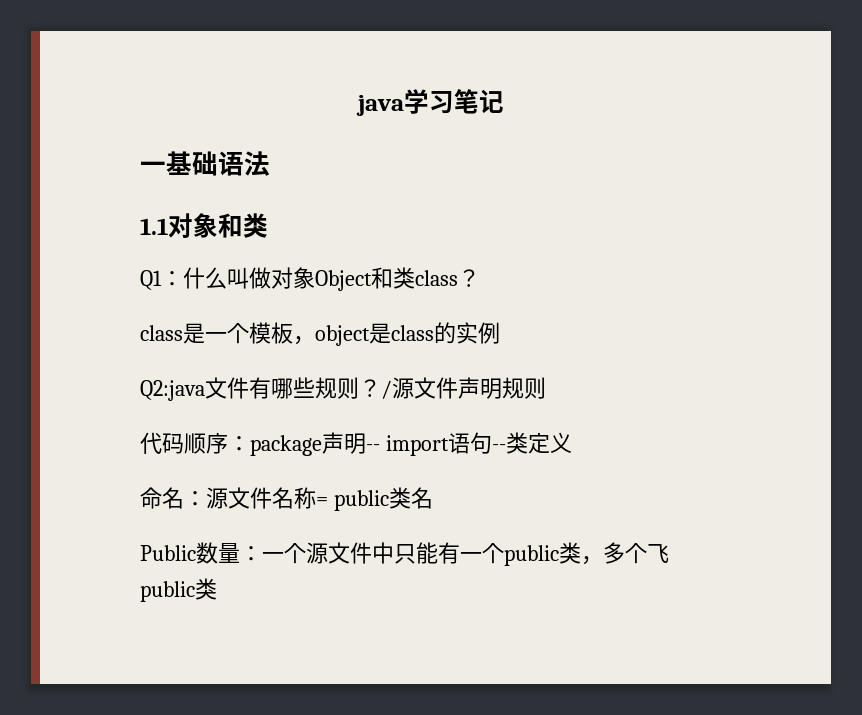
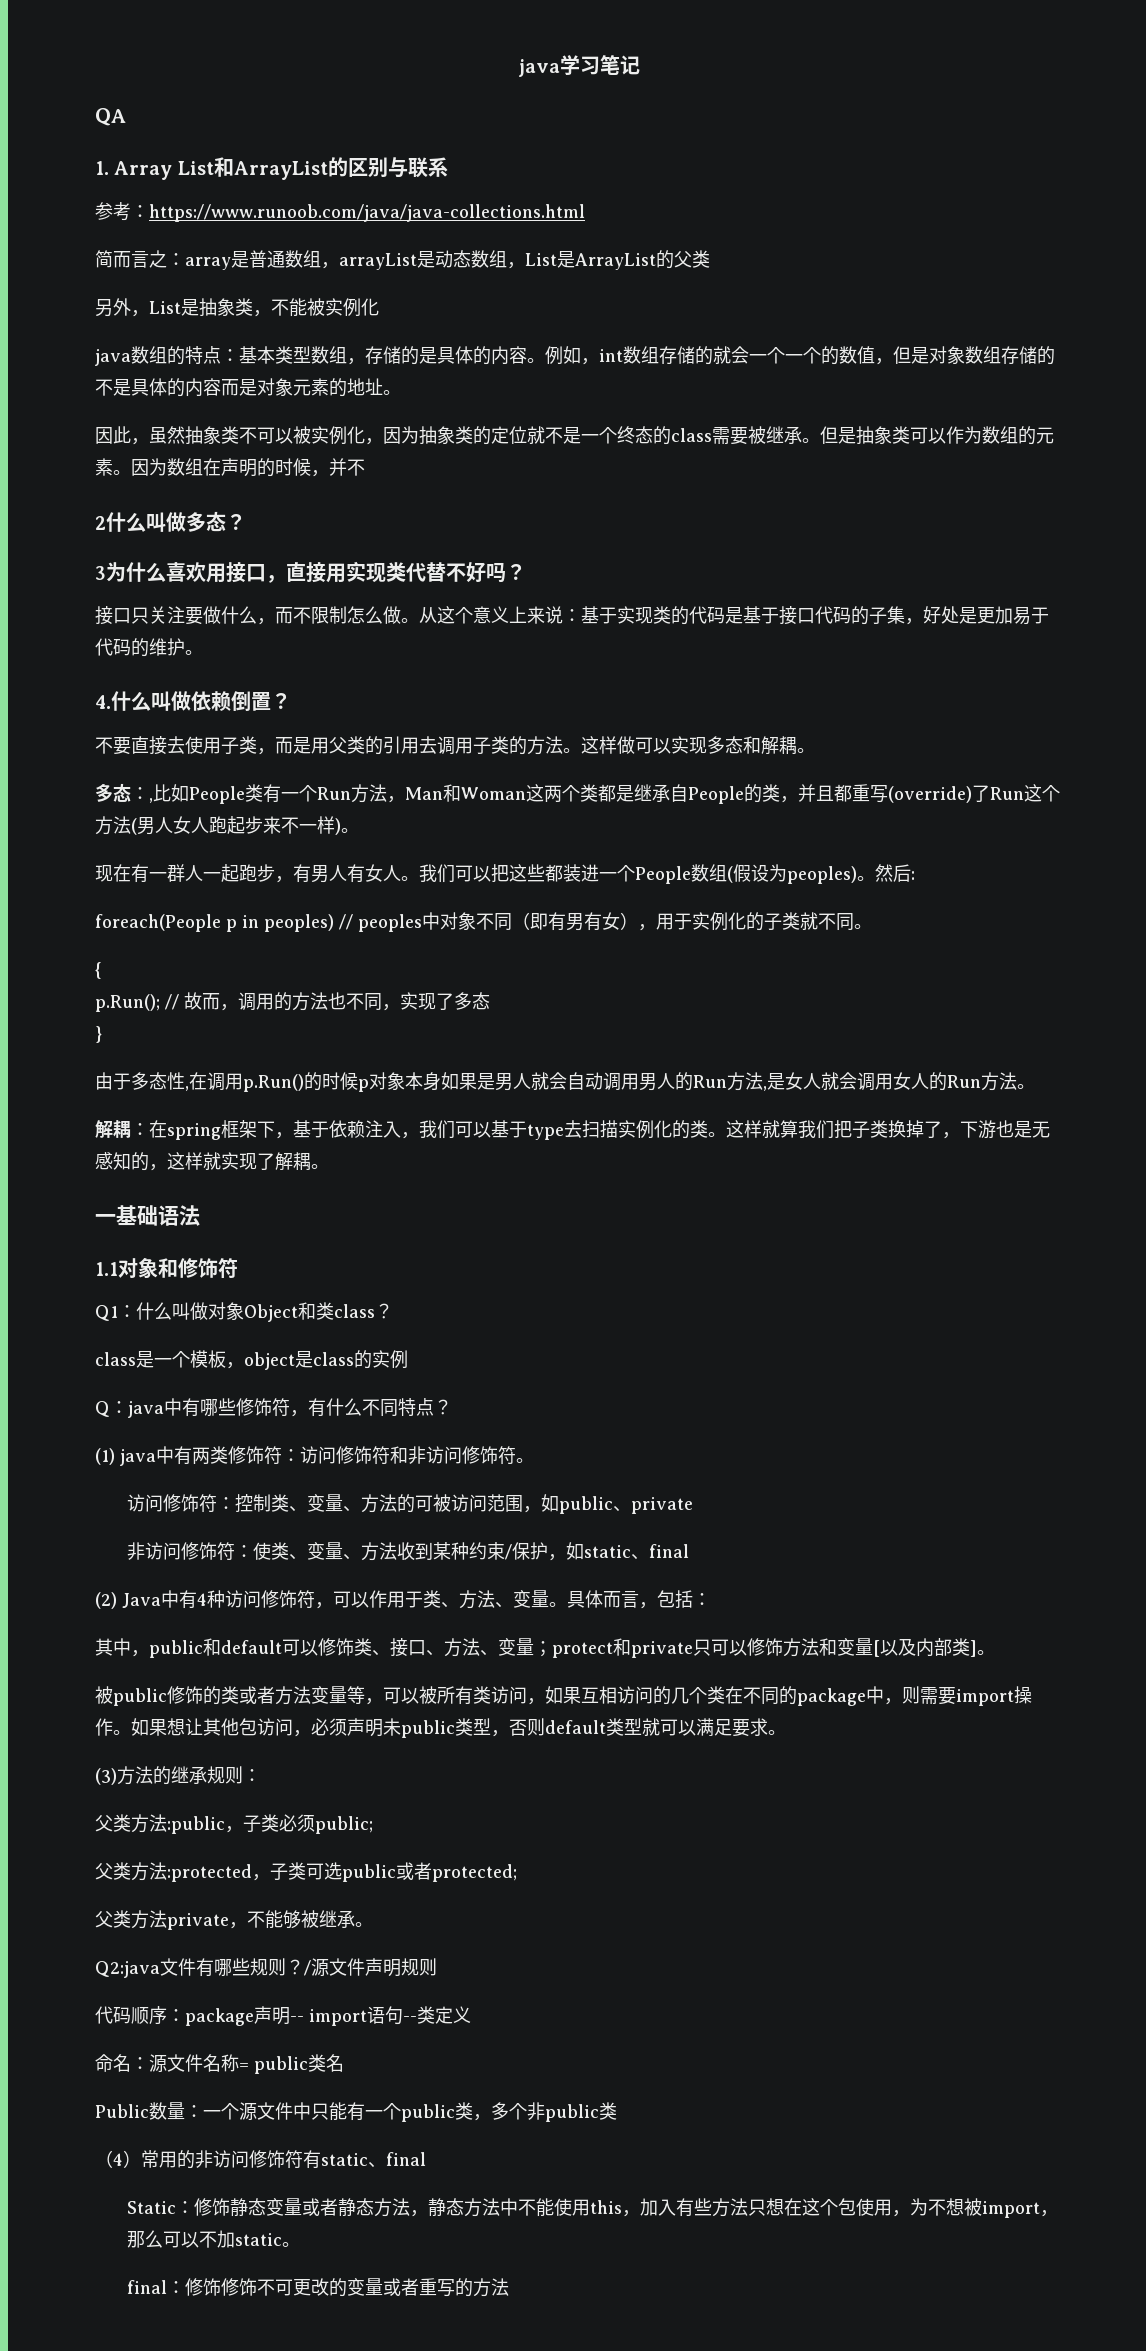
+ QA
+ 1. Array List和ArrayList的区别与联系
+ 参考：https://www.runoob.com/java/java-collections.html
+ 简而言之：array是普通数组，arrayList是动态数组，List是ArrayList的父类
+ 另外，List是抽象类，不能被实例化
+ java数组的特点：基本类型数组，存储的是具体的内容。例如，int数组存储的就会一个一个的数值，但是对象数组存储的不是具体的内容而是对象元素的地址。
+ 因此，虽然抽象类不可以被实例化，因为抽象类的定位就不是一个终态的class需要被继承。但是抽象类可以作为数组的元素。因为数组在声明的时候，并不
+ 2什么叫做多态？
+ 3为什么喜欢用接口，直接用实现类代替不好吗？
+ 接口只关注要做什么，而不限制怎么做。从这个意义上来说：基于实现类的代码是基于接口代码的子集，好处是更加易于代码的维护。
+ 4.什么叫做依赖倒置？
+ 不要直接去使用子类，而是用父类的引用去调用子类的方法。这样做可以实现多态和解耦。
+ 多态：,比如People类有一个Run方法，Man和Woman这两个类都是继承自People的类，并且都重写(override)了Run这个方法(男人女人跑起步来不一样)。
+ 现在有一群人一起跑步，有男人有女人。我们可以把这些都装进一个People数组(假设为peoples)。然后:
+ foreach(People p in peoples) // peoples中对象不同（即有男有女），用于实例化的子类就不同。
+ {
+ p.Run(); // 故而，调用的方法也不同，实现了多态
+ }
+ 由于多态性,在调用p.Run()的时候p对象本身如果是男人就会自动调用男人的Run方法,是女人就会调用女人的Run方法。
+ 解耦：在spring框架下，基于依赖注入，我们可以基于type去扫描实例化的类。这样就算我们把子类换掉了，下游也是无感知的，这样就实现了解耦。
- 1.1对象和类
+ 1.1对象和修饰符
+ Q：java中有哪些修饰符，有什么不同特点？
+ (1) java中有两类修饰符：访问修饰符和非访问修饰符。
+ 访问修饰符：控制类、变量、方法的可被访问范围，如public、private
+ 非访问修饰符：使类、变量、方法收到某种约束/保护，如static、final
+ (2) Java中有4种访问修饰符，可以作用于类、方法、变量。具体而言，包括：
+ 其中，public和default可以修饰类、接口、方法、变量；protect和private只可以修饰方法和变量[以及内部类]。
+ 被public修饰的类或者方法变量等，可以被所有类访问，如果互相访问的几个类在不同的package中，则需要import操作。如果想让其他包访问，必须声明未public类型，否则default类型就可以满足要求。
+ (3)方法的继承规则：
+ 父类方法:public，子类必须public;
+ 父类方法:protected，子类可选public或者protected;
+ 父类方法private，不能够被继承。
- Public数量：一个源文件中只能有一个public类，多个飞public类
+ Public数量：一个源文件中只能有一个public类，多个非public类
+ （4）常用的非访问修饰符有static、final
+ Static：修饰静态变量或者静态方法，静态方法中不能使用this，加入有些方法只想在这个包使用，为不想被import，那么可以不加static。
+ final：修饰修饰不可更改的变量或者重写的方法

